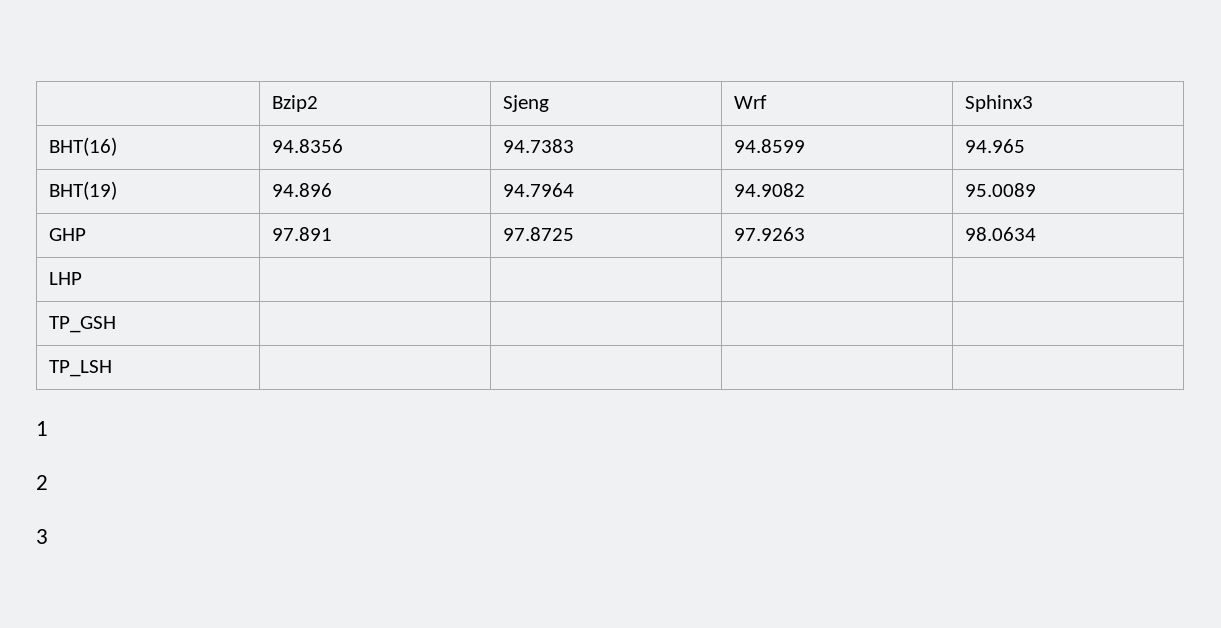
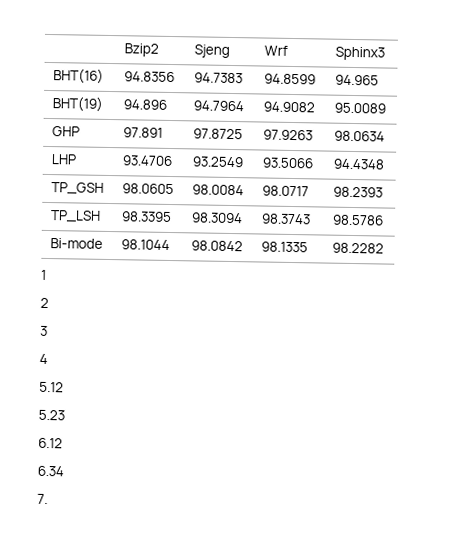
- LHP | | | |
- TP_GSH | | | |
- TP_LSH | | | |
+ LHP | 93.4706 | 93.2549 | 93.5066 | 94.4348
+ TP_GSH | 98.0605 | 98.0084 | 98.0717 | 98.2393
+ TP_LSH | 98.3395 | 98.3094 | 98.3743 | 98.5786
+ Bi-mode | 98.1044 | 98.0842 | 98.1335 | 98.2282
  1
  2
  3
+ 4
+ 5.12
+ 5.23
+ 6.12
+ 6.34
+ 7.

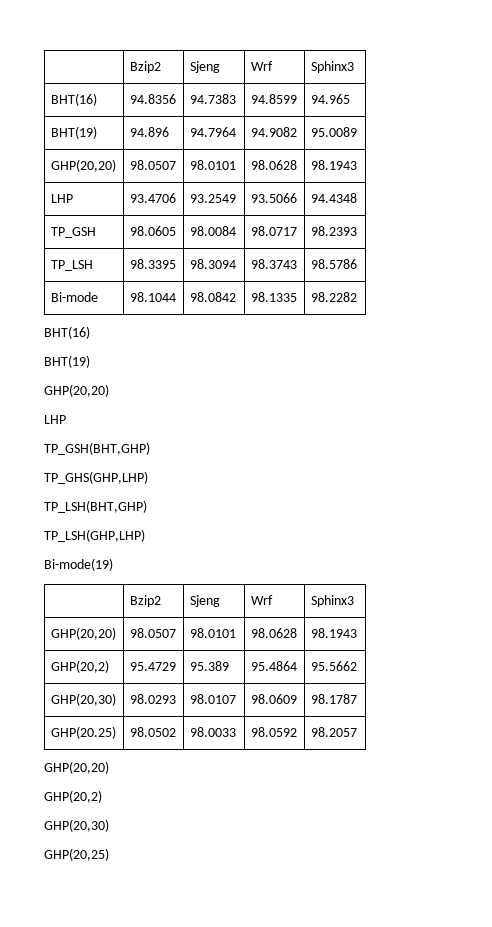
  BHT(19) | 94.896 | 94.7964 | 94.9082 | 95.0089
- GHP | 97.891 | 97.8725 | 97.9263 | 98.0634
+ GHP(20,20) | 98.0507 | 98.0101 | 98.0628 | 98.1943
  Bi-mode | 98.1044 | 98.0842 | 98.1335 | 98.2282
- 1
- 2
- 3
- 4
- 5.12
- 5.23
- 6.12
- 6.34
- 7.
+ BHT(16)
+ BHT(19)
+ GHP(20,20)
+ LHP
+ TP_GSH(BHT,GHP)
+ TP_GHS(GHP,LHP)
+ TP_LSH(BHT,GHP)
+ TP_LSH(GHP,LHP)
+ Bi-mode(19)
+ | Bzip2 | Sjeng | Wrf | Sphinx3
+ GHP(20,20) | 98.0507 | 98.0101 | 98.0628 | 98.1943
+ GHP(20,2) | 95.4729 | 95.389 | 95.4864 | 95.5662
+ GHP(20,30) | 98.0293 | 98.0107 | 98.0609 | 98.1787
+ GHP(20.25) | 98.0502 | 98.0033 | 98.0592 | 98.2057
+ GHP(20,20)
+ GHP(20,2)
+ GHP(20,30)
+ GHP(20,25)

